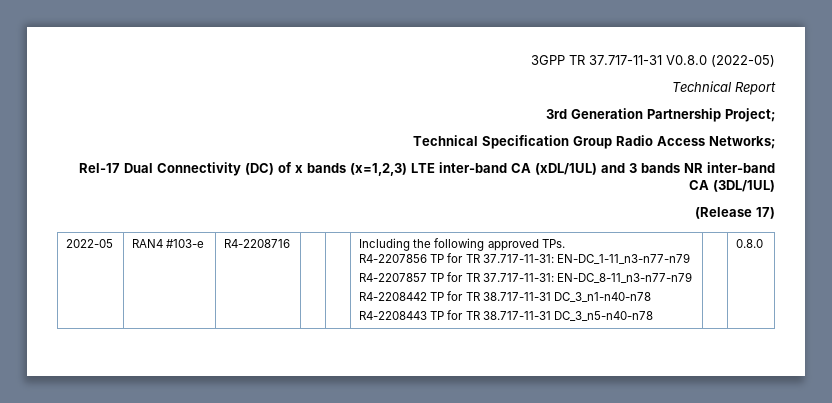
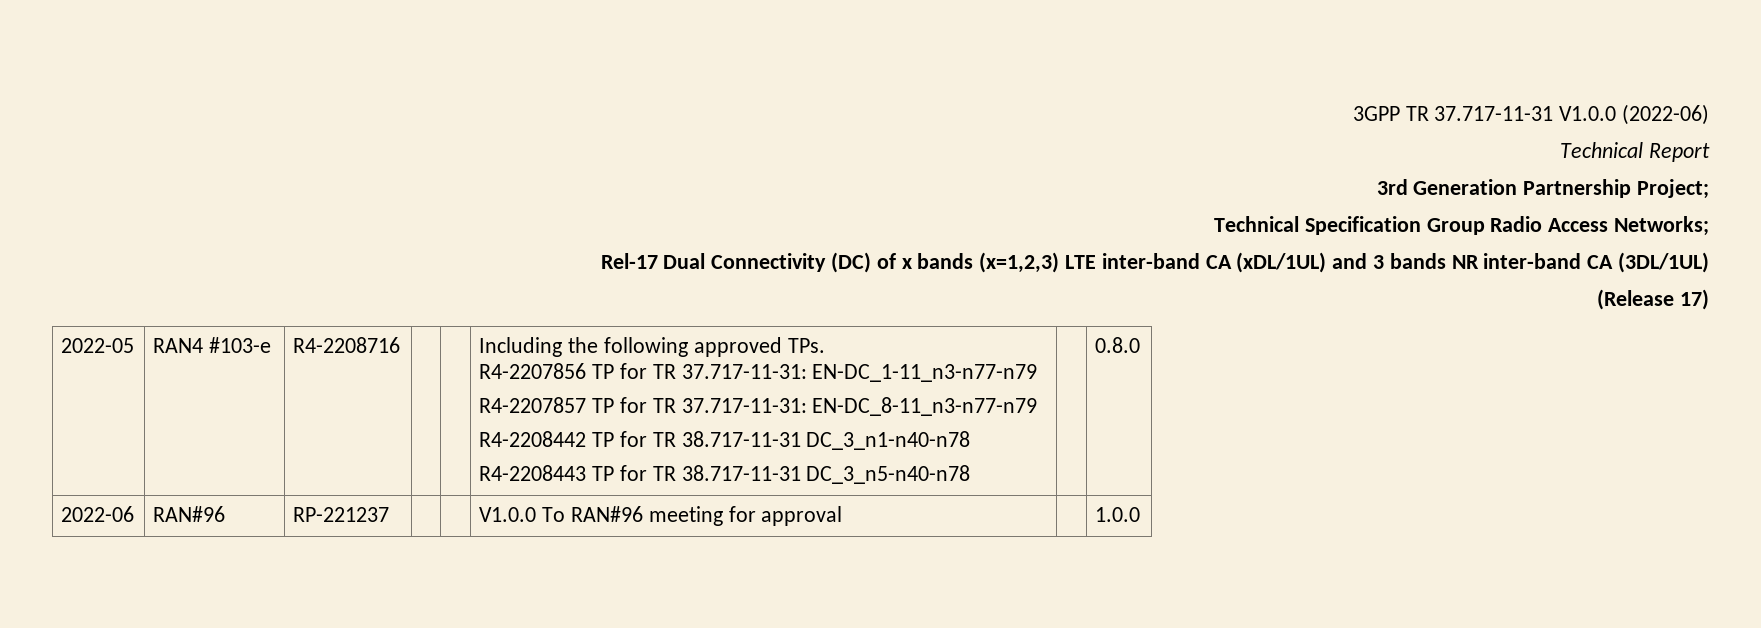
- 3GPP TR 37.717-11-31 V0.8.0 (2022-05)
+ 3GPP TR 37.717-11-31 V1.0.0 (2022-06)
+ 2022-06 | RAN#96 | RP-221237 | | | V1.0.0 To RAN#96 meeting for approval | | 1.0.0

